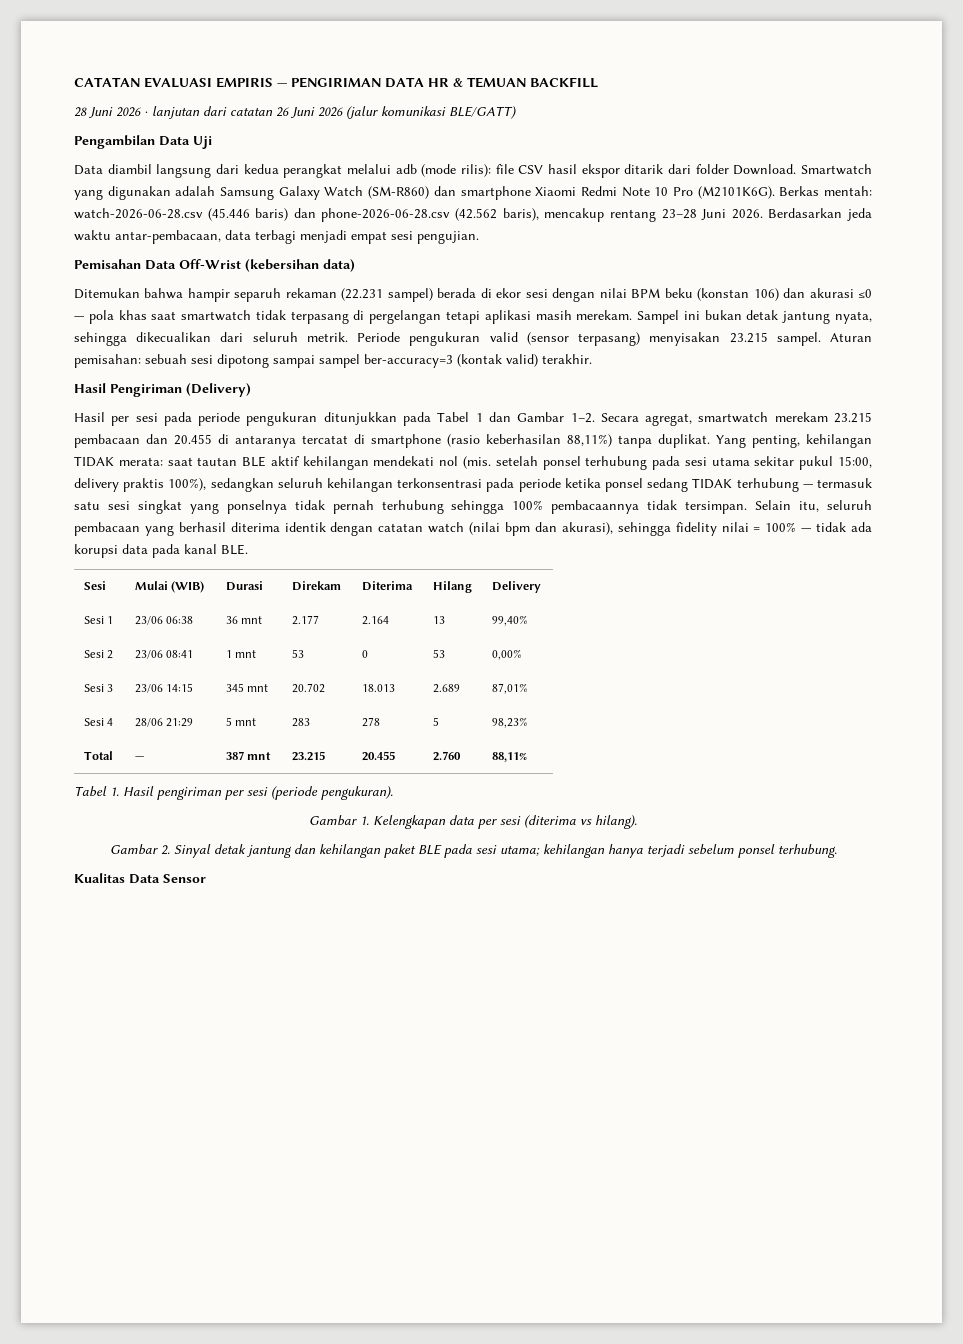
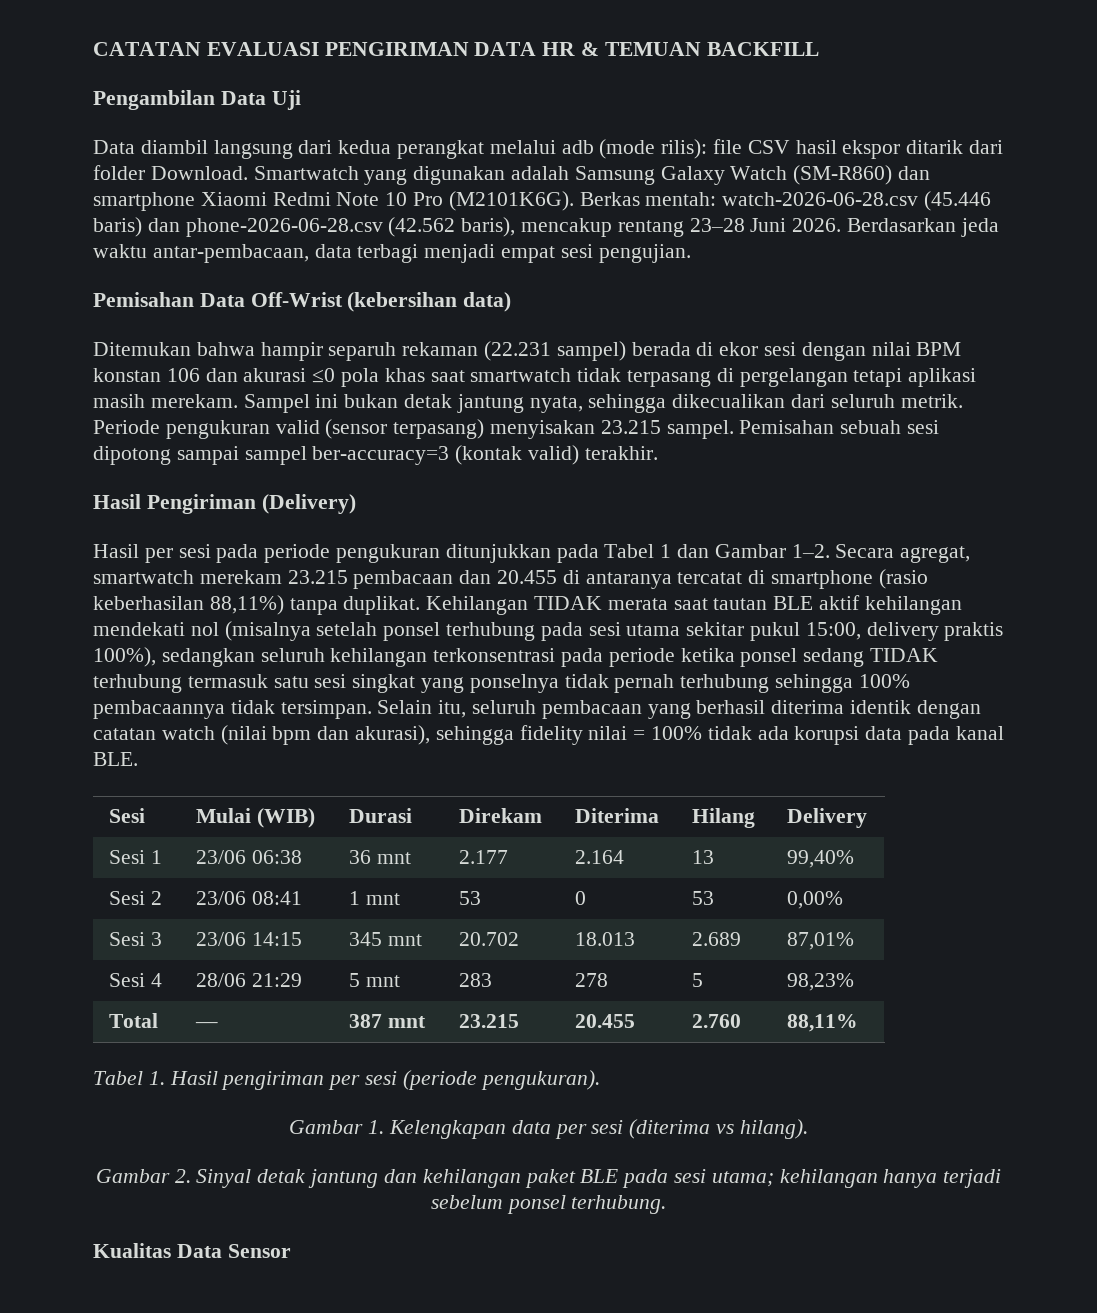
- CATATAN EVALUASI EMPIRIS — PENGIRIMAN DATA HR & TEMUAN BACKFILL
+ CATATAN EVALUASI PENGIRIMAN DATA HR & TEMUAN BACKFILL
- 28 Juni 2026 · lanjutan dari catatan 26 Juni 2026 (jalur komunikasi BLE/GATT)
- Ditemukan bahwa hampir separuh rekaman (22.231 sampel) berada di ekor sesi dengan nilai BPM beku (konstan 106) dan akurasi ≤0 — pola khas saat smartwatch tidak terpasang di pergelangan tetapi aplikasi masih merekam.
+ Ditemukan bahwa hampir separuh rekaman (22.231 sampel) berada di ekor sesi dengan nilai BPM konstan 106 dan akurasi ≤0 pola khas saat smartwatch tidak terpasang di pergelangan tetapi aplikasi masih merekam.
- Aturan pemisahan: sebuah sesi dipotong sampai sampel ber-accuracy=3 (kontak valid) terakhir.
+ Pemisahan sebuah sesi dipotong sampai sampel ber-accuracy=3 (kontak valid) terakhir.
- Yang penting, kehilangan TIDAK merata: saat tautan BLE aktif kehilangan mendekati nol (mis. setelah ponsel terhubung pada sesi utama sekitar pukul 15:00, delivery praktis 100%), sedangkan seluruh kehilangan terkonsentrasi pada periode ketika ponsel sedang TIDAK terhubung — termasuk satu sesi singkat yang ponselnya tidak pernah terhubung sehingga 100% pembacaannya tidak tersimpan.
+ Kehilangan TIDAK merata saat tautan BLE aktif kehilangan mendekati nol (misalnya setelah ponsel terhubung pada sesi utama sekitar pukul 15:00, delivery praktis 100%), sedangkan seluruh kehilangan terkonsentrasi pada periode ketika ponsel sedang TIDAK terhubung termasuk satu sesi singkat yang ponselnya tidak pernah terhubung sehingga 100% pembacaannya tidak tersimpan.
- Selain itu, seluruh pembacaan yang berhasil diterima identik dengan catatan watch (nilai bpm dan akurasi), sehingga fidelity nilai = 100% — tidak ada korupsi data pada kanal BLE.
+ Selain itu, seluruh pembacaan yang berhasil diterima identik dengan catatan watch (nilai bpm dan akurasi), sehingga fidelity nilai = 100% tidak ada korupsi data pada kanal BLE.

